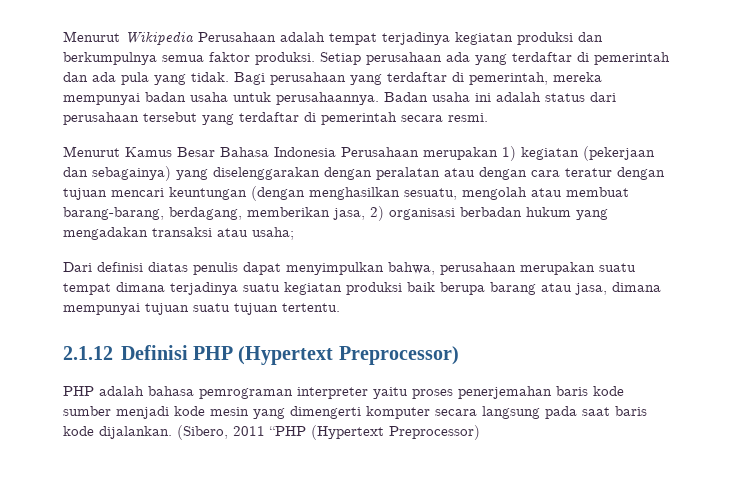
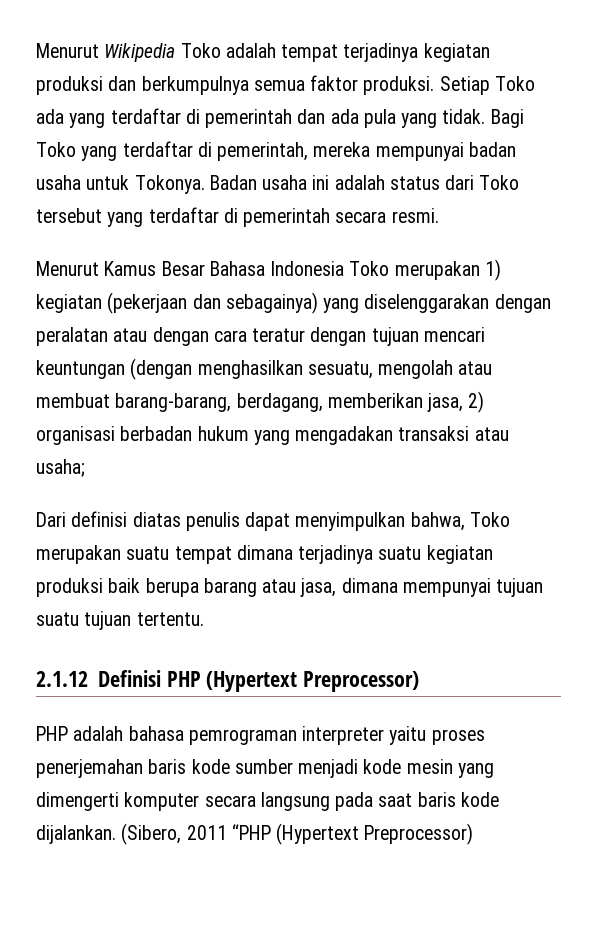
- Menurut Wikipedia Perusahaan adalah tempat terjadinya kegiatan produksi dan berkumpulnya semua faktor produksi.
+ Menurut Wikipedia Toko adalah tempat terjadinya kegiatan produksi dan berkumpulnya semua faktor produksi.
- Setiap perusahaan ada yang terdaftar di pemerintah dan ada pula yang tidak.
+ Setiap Toko ada yang terdaftar di pemerintah dan ada pula yang tidak.
- Bagi perusahaan yang terdaftar di pemerintah, mereka mempunyai badan usaha untuk perusahaannya.
+ Bagi Toko yang terdaftar di pemerintah, mereka mempunyai badan usaha untuk Tokonya.
- Badan usaha ini adalah status dari perusahaan tersebut yang terdaftar di pemerintah secara resmi.
+ Badan usaha ini adalah status dari Toko tersebut yang terdaftar di pemerintah secara resmi.
- Menurut Kamus Besar Bahasa Indonesia Perusahaan merupakan 1) kegiatan (pekerjaan dan sebagainya) yang diselenggarakan dengan peralatan atau dengan cara teratur dengan tujuan mencari keuntungan (dengan menghasilkan sesuatu, mengolah atau membuat barang-barang, berdagang, memberikan jasa, 2) organisasi berbadan hukum yang mengadakan transaksi atau usaha;
+ Menurut Kamus Besar Bahasa Indonesia Toko merupakan 1) kegiatan (pekerjaan dan sebagainya) yang diselenggarakan dengan peralatan atau dengan cara teratur dengan tujuan mencari keuntungan (dengan menghasilkan sesuatu, mengolah atau membuat barang-barang, berdagang, memberikan jasa, 2) organisasi berbadan hukum yang mengadakan transaksi atau usaha;
- Dari definisi diatas penulis dapat menyimpulkan bahwa, perusahaan merupakan suatu tempat dimana terjadinya suatu kegiatan produksi baik berupa barang atau jasa, dimana mempunyai tujuan suatu tujuan tertentu.
+ Dari definisi diatas penulis dapat menyimpulkan bahwa, Toko merupakan suatu tempat dimana terjadinya suatu kegiatan produksi baik berupa barang atau jasa, dimana mempunyai tujuan suatu tujuan tertentu.

